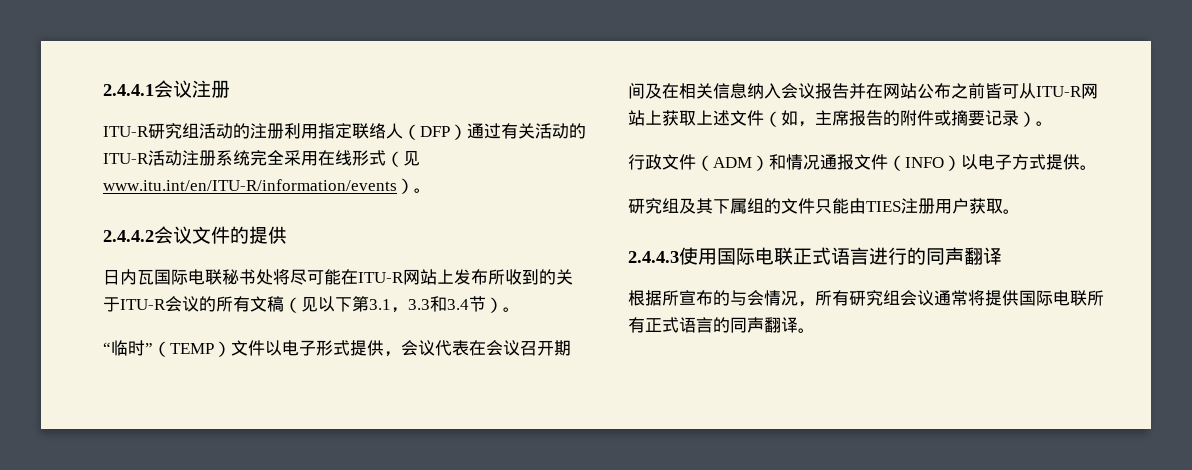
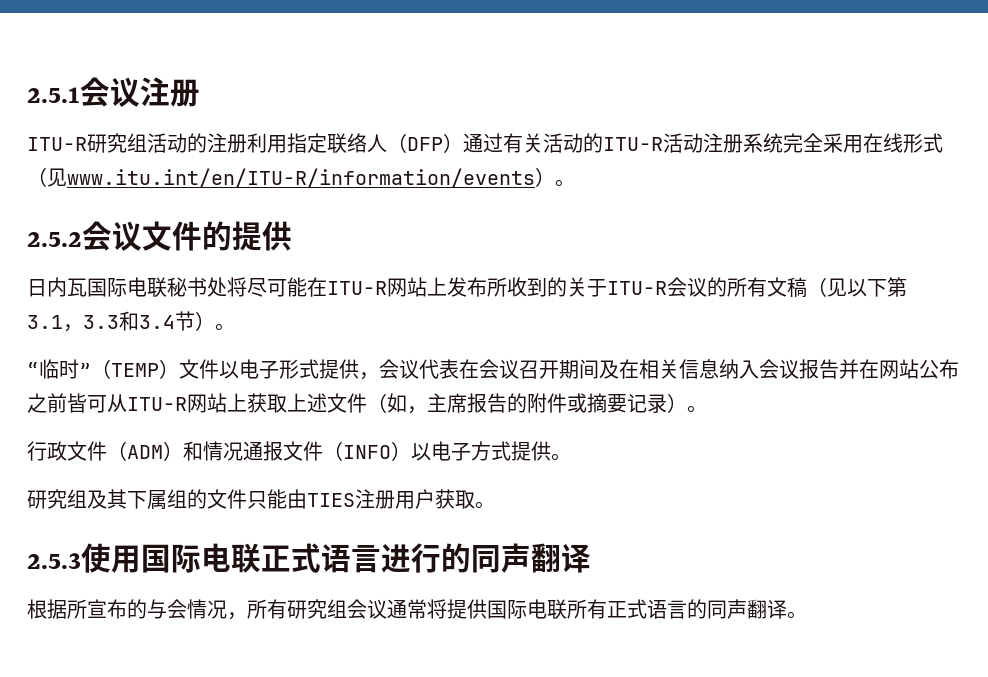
- 2.4.4.1会议注册
+ 2.5.1会议注册
- 2.4.4.2会议文件的提供
+ 2.5.2会议文件的提供
- 2.4.4.3使用国际电联正式语言进行的同声翻译
+ 2.5.3使用国际电联正式语言进行的同声翻译

